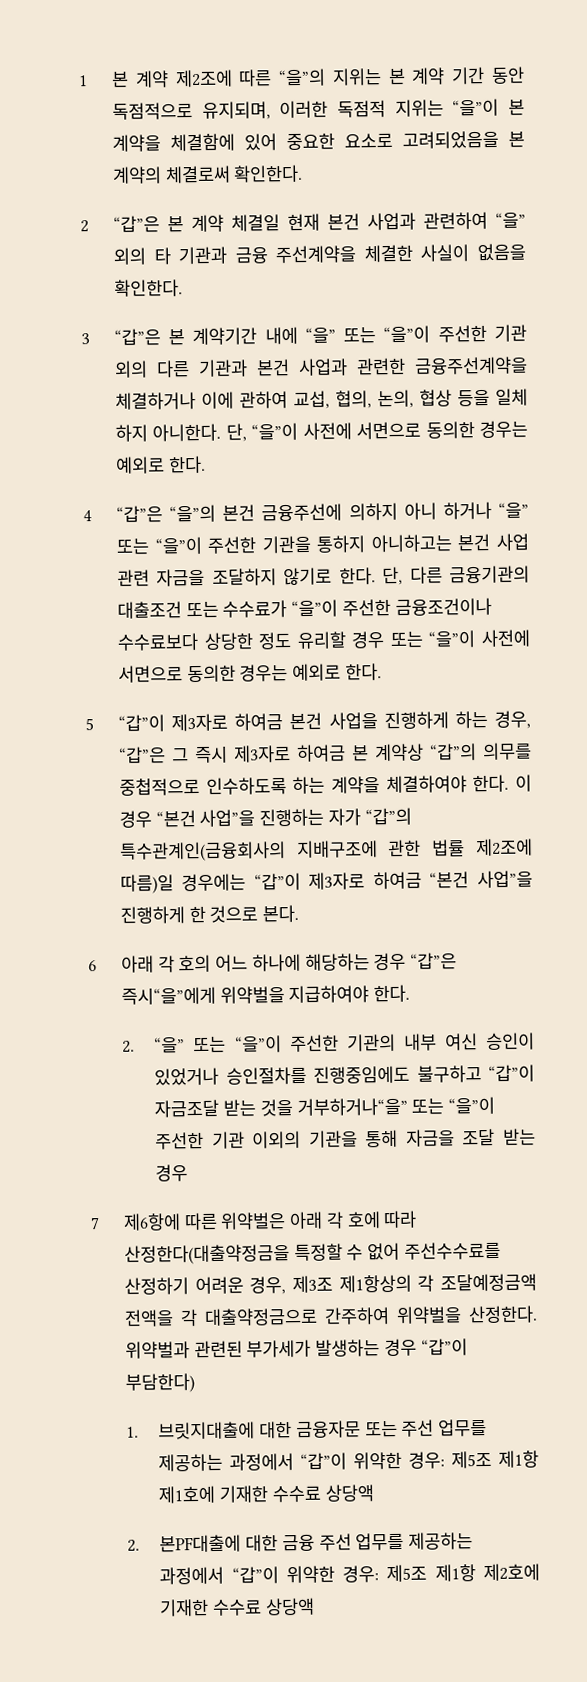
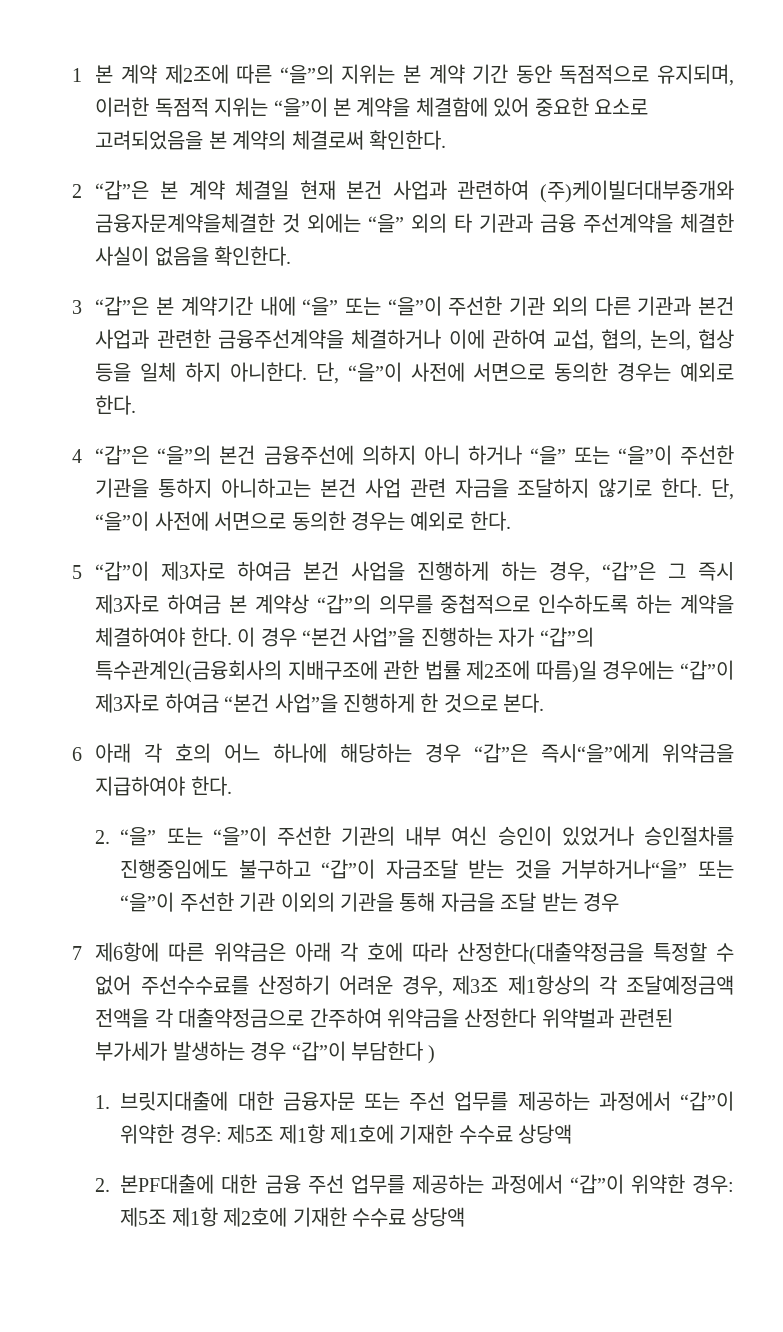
- 2 “갑”은 본 계약 체결일 현재 본건 사업과 관련하여 “을” 외의 타 기관과 금융 주선계약을 체결한 사실이 없음을 확인한다.
+ 2 “갑”은 본 계약 체결일 현재 본건 사업과 관련하여 (주)케이빌더대부중개와 금융자문계약을체결한 것 외에는 “을” 외의 타 기관과 금융 주선계약을 체결한 사실이 없음을 확인한다.
- 4 “갑”은 “을”의 본건 금융주선에 의하지 아니 하거나 “을” 또는 “을”이 주선한 기관을 통하지 아니하고는 본건 사업 관련 자금을 조달하지 않기로 한다. 단, 다른 금융기관의 대출조건 또는 수수료가 “을”이 주선한 금융조건이나 수수료보다 상당한 정도 유리할 경우 또는 “을”이 사전에 서면으로 동의한 경우는 예외로 한다.
+ 4 “갑”은 “을”의 본건 금융주선에 의하지 아니 하거나 “을” 또는 “을”이 주선한 기관을 통하지 아니하고는 본건 사업 관련 자금을 조달하지 않기로 한다. 단, “을”이 사전에 서면으로 동의한 경우는 예외로 한다.
- 6 아래 각 호의 어느 하나에 해당하는 경우 “갑”은 즉시“을”에게 위약벌을 지급하여야 한다.
+ 6 아래 각 호의 어느 하나에 해당하는 경우 “갑”은 즉시“을”에게 위약금을 지급하여야 한다.
- 7 제6항에 따른 위약벌은 아래 각 호에 따라 산정한다(대출약정금을 특정할 수 없어 주선수수료를 산정하기 어려운 경우, 제3조 제1항상의 각 조달예정금액 전액을 각 대출약정금으로 간주하여 위약벌을 산정한다. 위약벌과 관련된 부가세가 발생하는 경우 “갑”이 부담한다)
+ 7 제6항에 따른 위약금은 아래 각 호에 따라 산정한다(대출약정금을 특정할 수 없어 주선수수료를 산정하기 어려운 경우, 제3조 제1항상의 각 조달예정금액 전액을 각 대출약정금으로 간주하여 위약금을 산정한다 위약벌과 관련된 부가세가 발생하는 경우 “갑”이 부담한다 )

